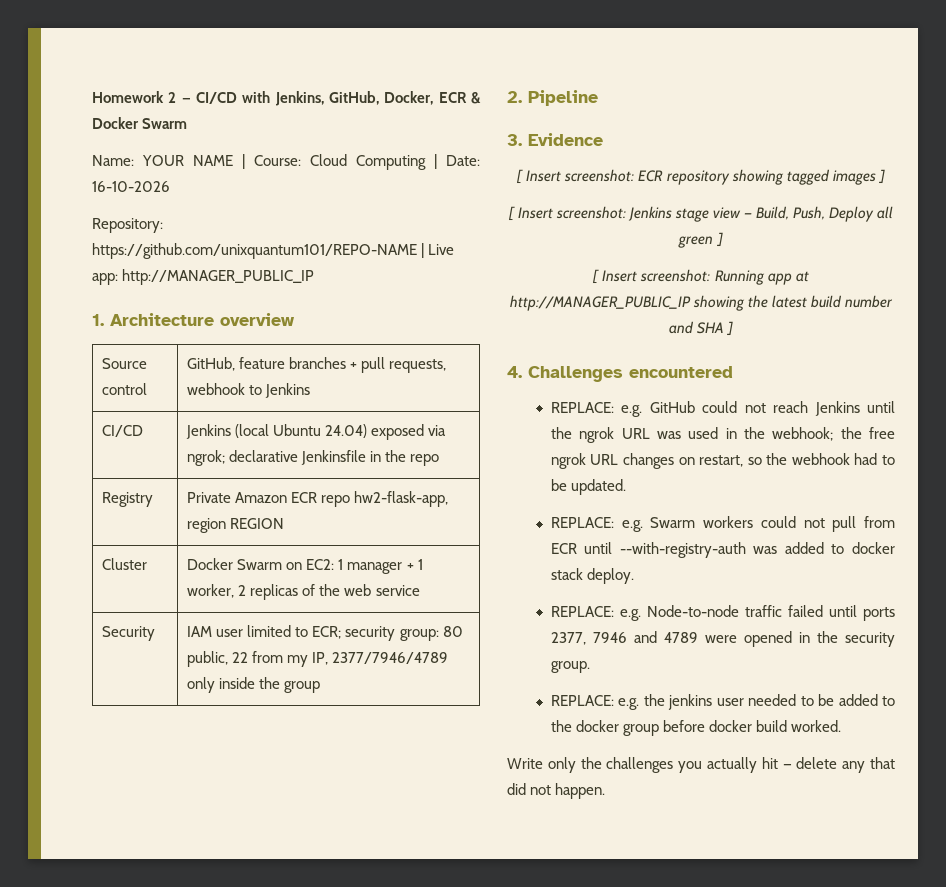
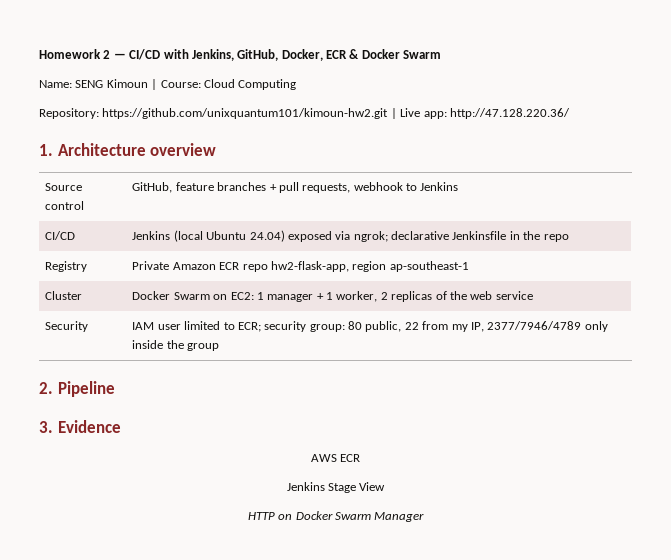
- Name: YOUR NAME | Course: Cloud Computing | Date: 16-10-2026
+ Name: SENG Kimoun | Course: Cloud Computing
- Repository: https://github.com/unixquantum101/REPO-NAME | Live app: http://MANAGER_PUBLIC_IP
+ Repository: https://github.com/unixquantum101/kimoun-hw2.git | Live app: http://47.128.220.36/
- Registry | Private Amazon ECR repo hw2-flask-app, region REGION
+ Registry | Private Amazon ECR repo hw2-flask-app, region ap-southeast-1
- [ Insert screenshot: ECR repository showing tagged images ]
- [ Insert screenshot: Jenkins stage view — Build, Push, Deploy all green ]
- [ Insert screenshot: Running app at http://MANAGER_PUBLIC_IP showing the latest build number and SHA ]
- 4. Challenges encountered
- REPLACE: e.g. GitHub could not reach Jenkins until the ngrok URL was used in the webhook; the free ngrok URL changes on restart, so the webhook had to be updated.
- REPLACE: e.g. Swarm workers could not pull from ECR until --with-registry-auth was added to docker stack deploy.
- REPLACE: e.g. Node-to-node traffic failed until ports 2377, 7946 and 4789 were opened in the security group.
- REPLACE: e.g. the jenkins user needed to be added to the docker group before docker build worked.
- Write only the challenges you actually hit — delete any that did not happen.
+ AWS ECR
+ Jenkins Stage View
+ HTTP on Docker Swarm Manager

